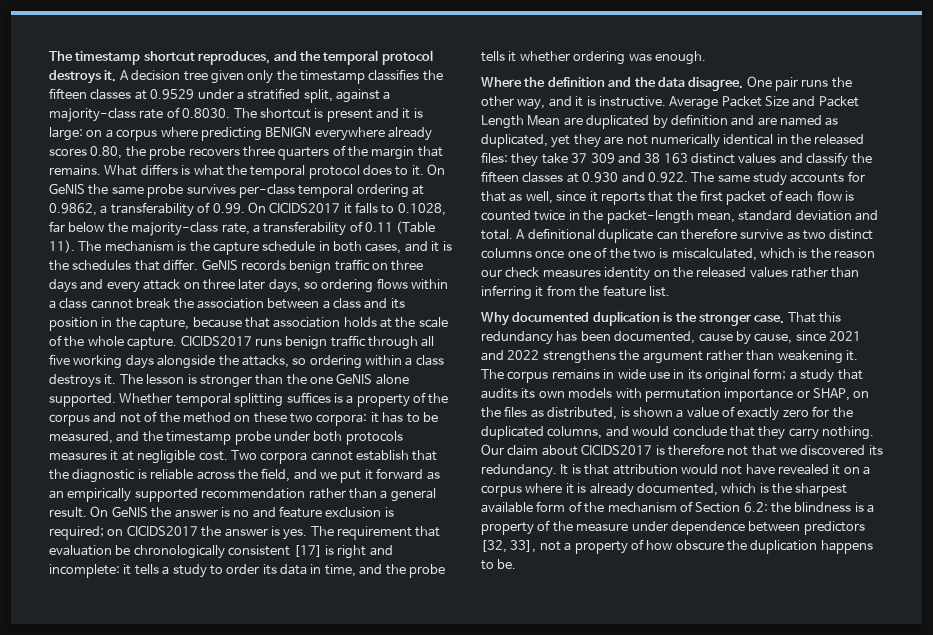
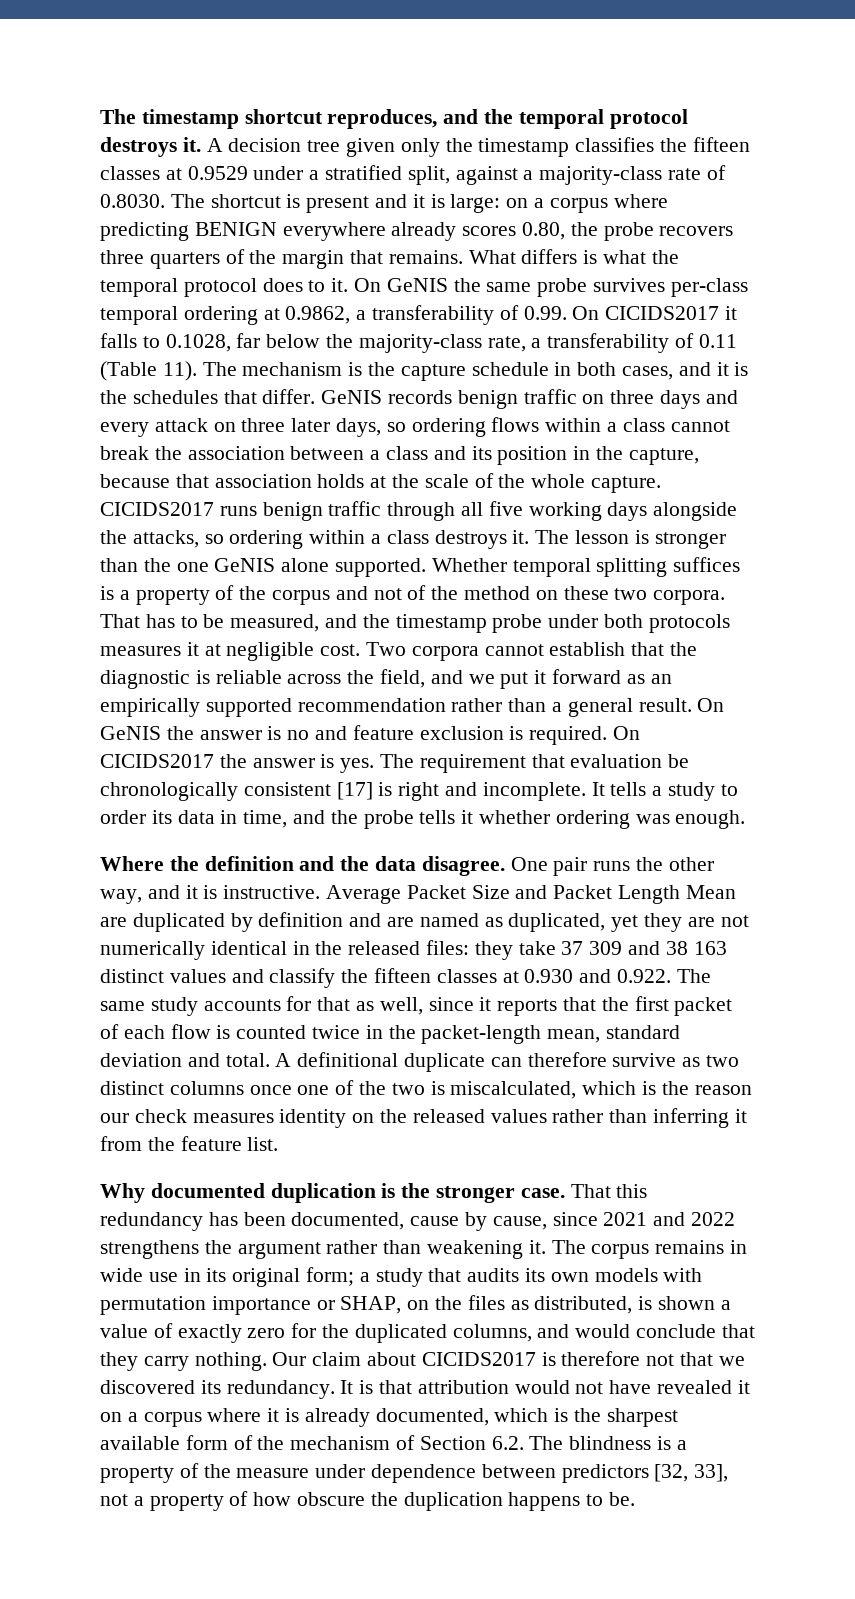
- Whether temporal splitting suffices is a property of the corpus and not of the method on these two corpora: it has to be measured, and the timestamp probe under both protocols measures it at negligible cost.
+ Whether temporal splitting suffices is a property of the corpus and not of the method on these two corpora. That has to be measured, and the timestamp probe under both protocols measures it at negligible cost.
- On GeNIS the answer is no and feature exclusion is required; on CICIDS2017 the answer is yes.
+ On GeNIS the answer is no and feature exclusion is required. On CICIDS2017 the answer is yes.
- The requirement that evaluation be chronologically consistent [17] is right and incomplete: it tells a study to order its data in time, and the probe tells it whether ordering was enough.
+ The requirement that evaluation be chronologically consistent [17] is right and incomplete. It tells a study to order its data in time, and the probe tells it whether ordering was enough.
- It is that attribution would not have revealed it on a corpus where it is already documented, which is the sharpest available form of the mechanism of Section 6.2: the blindness is a property of the measure under dependence between predictors [32, 33], not a property of how obscure the duplication happens to be.
+ It is that attribution would not have revealed it on a corpus where it is already documented, which is the sharpest available form of the mechanism of Section 6.2. The blindness is a property of the measure under dependence between predictors [32, 33], not a property of how obscure the duplication happens to be.

